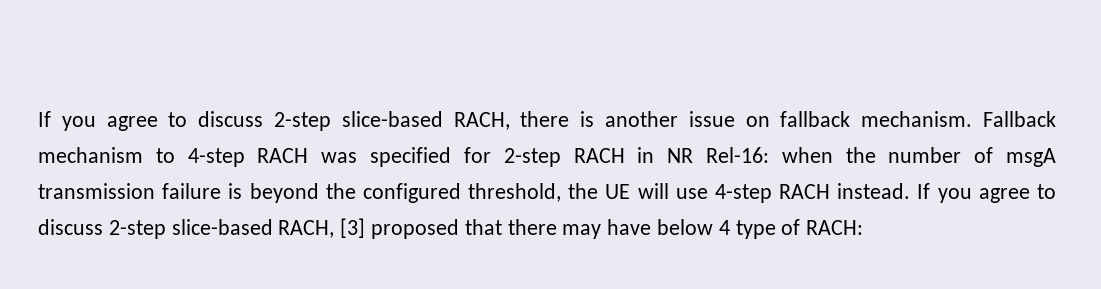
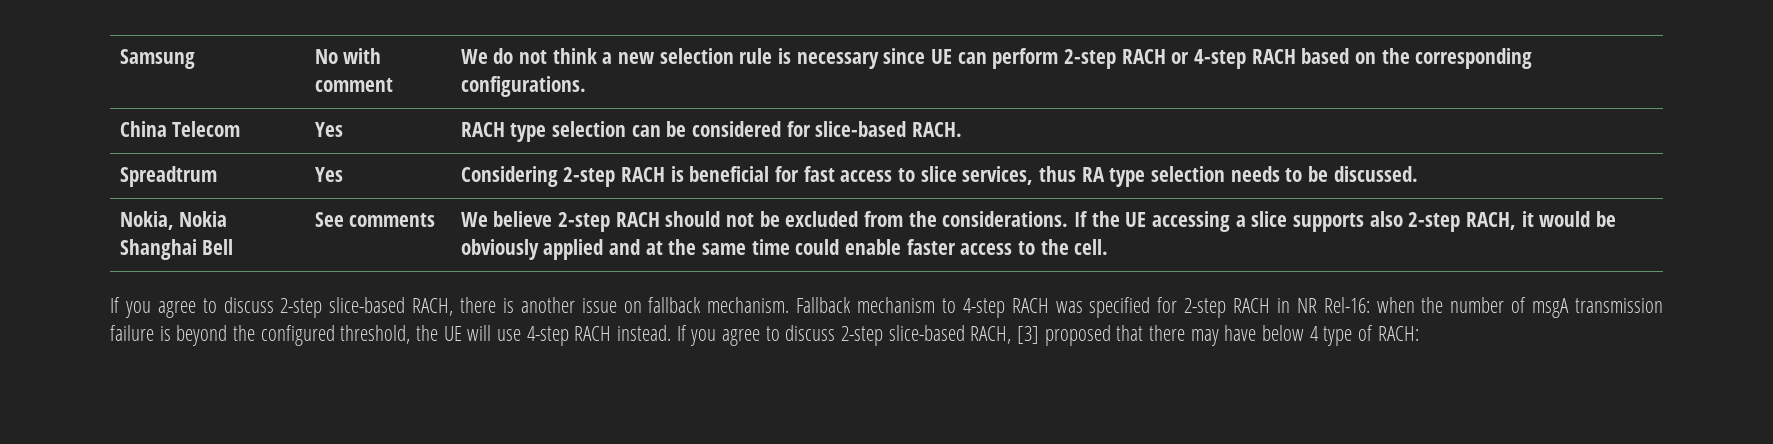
+ Samsung | No with comment | We do not think a new selection rule is necessary since UE can perform 2-step RACH or 4-step RACH based on the corresponding configurations.
+ China Telecom | Yes | RACH type selection can be considered for slice-based RACH.
+ Spreadtrum | Yes | Considering 2-step RACH is beneficial for fast access to slice services, thus RA type selection needs to be discussed.
+ Nokia, Nokia Shanghai Bell | See comments | We believe 2-step RACH should not be excluded from the considerations. If the UE accessing a slice supports also 2-step RACH, it would be obviously applied and at the same time could enable faster access to the cell.

